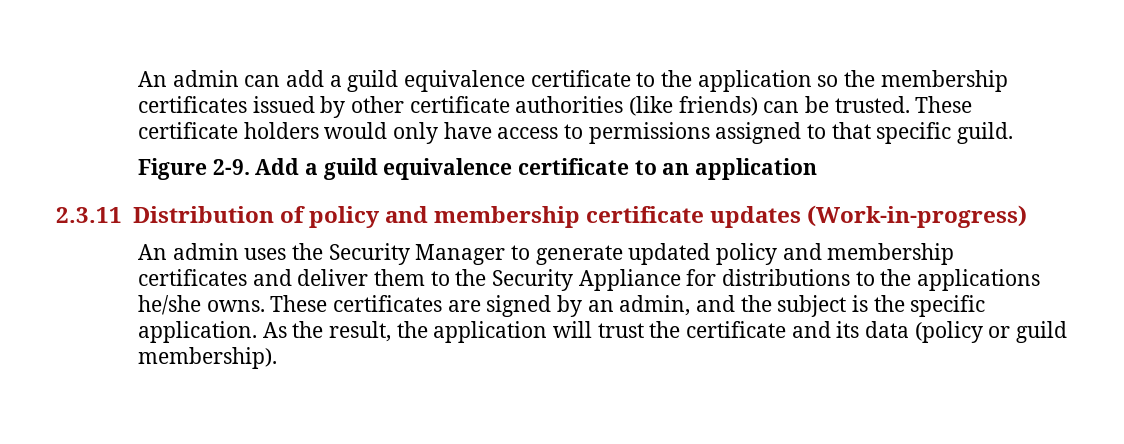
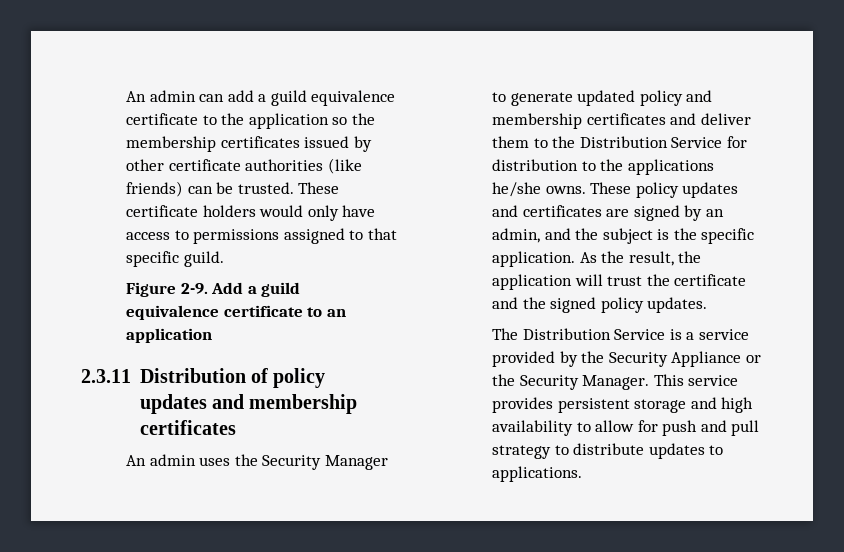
- 2.3.11 Distribution of policy and membership certificate updates (Work-in-progress)
+ 2.3.11 Distribution of policy updates and membership certificates
- An admin uses the Security Manager to generate updated policy and membership certificates and deliver them to the Security Appliance for distributions to the applications he/she owns.
+ An admin uses the Security Manager to generate updated policy and membership certificates and deliver them to the Distribution Service for distribution to the applications he/she owns.
- These certificates are signed by an admin, and the subject is the specific application.
+ These policy updates and certificates are signed by an admin, and the subject is the specific application.
- As the result, the application will trust the certificate and its data (policy or guild membership).
+ As the result, the application will trust the certificate and the signed policy updates.
+ The Distribution Service is a service provided by the Security Appliance or the Security Manager. This service provides persistent storage and high availability to allow for push and pull strategy to distribute updates to applications.

